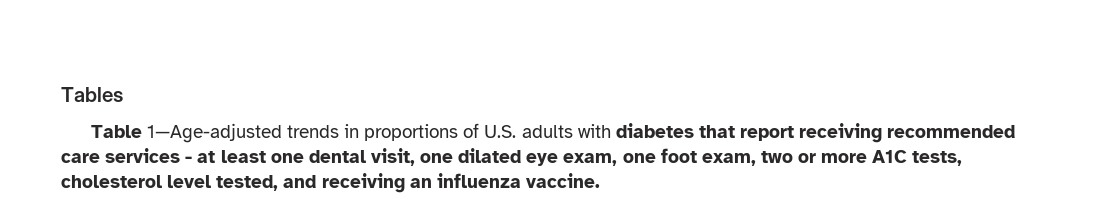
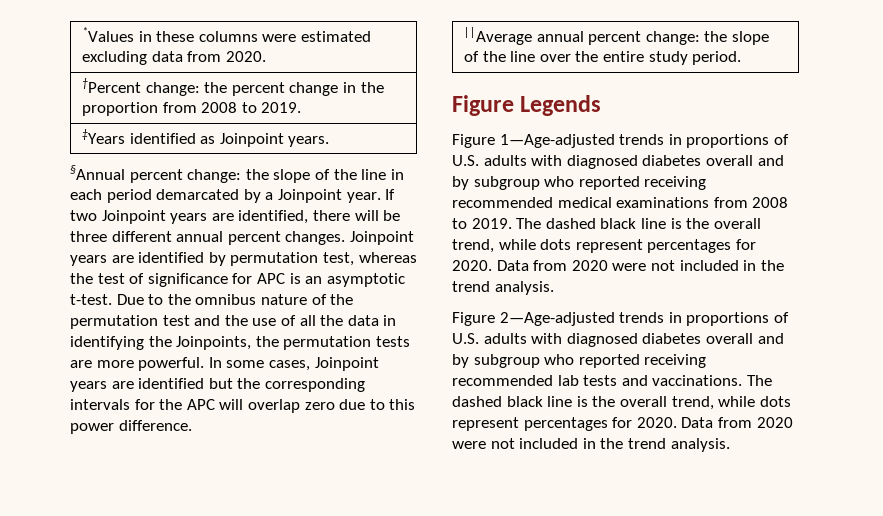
- Tables
- Table 1—Age-adjusted trends in proportions of U.S. adults with diabetes that report receiving recommended care services - at least one dental visit, one dilated eye exam, one foot exam, two or more A1C tests, cholesterol level tested, and receiving an influenza vaccine.
+ *Values in these columns were estimated excluding data from 2020.
+ †Percent change: the percent change in the proportion from 2008 to 2019.
+ ‡Years identified as Joinpoint years.
+ §Annual percent change: the slope of the line in each period demarcated by a Joinpoint year. If two Joinpoint years are identified, there will be three different annual percent changes. Joinpoint years are identified by permutation test, whereas the test of significance for APC is an asymptotic t-test. Due to the omnibus nature of the permutation test and the use of all the data in identifying the Joinpoints, the permutation tests are more powerful. In some cases, Joinpoint years are identified but the corresponding intervals for the APC will overlap zero due to this power difference.
+ ||Average annual percent change: the slope of the line over the entire study period.
+ Figure Legends
+ Figure 1—Age-adjusted trends in proportions of U.S. adults with diagnosed diabetes overall and by subgroup who reported receiving recommended medical examinations from 2008 to 2019. The dashed black line is the overall trend, while dots represent percentages for 2020. Data from 2020 were not included in the trend analysis.
+ Figure 2—Age-adjusted trends in proportions of U.S. adults with diagnosed diabetes overall and by subgroup who reported receiving recommended lab tests and vaccinations. The dashed black line is the overall trend, while dots represent percentages for 2020. Data from 2020 were not included in the trend analysis.

